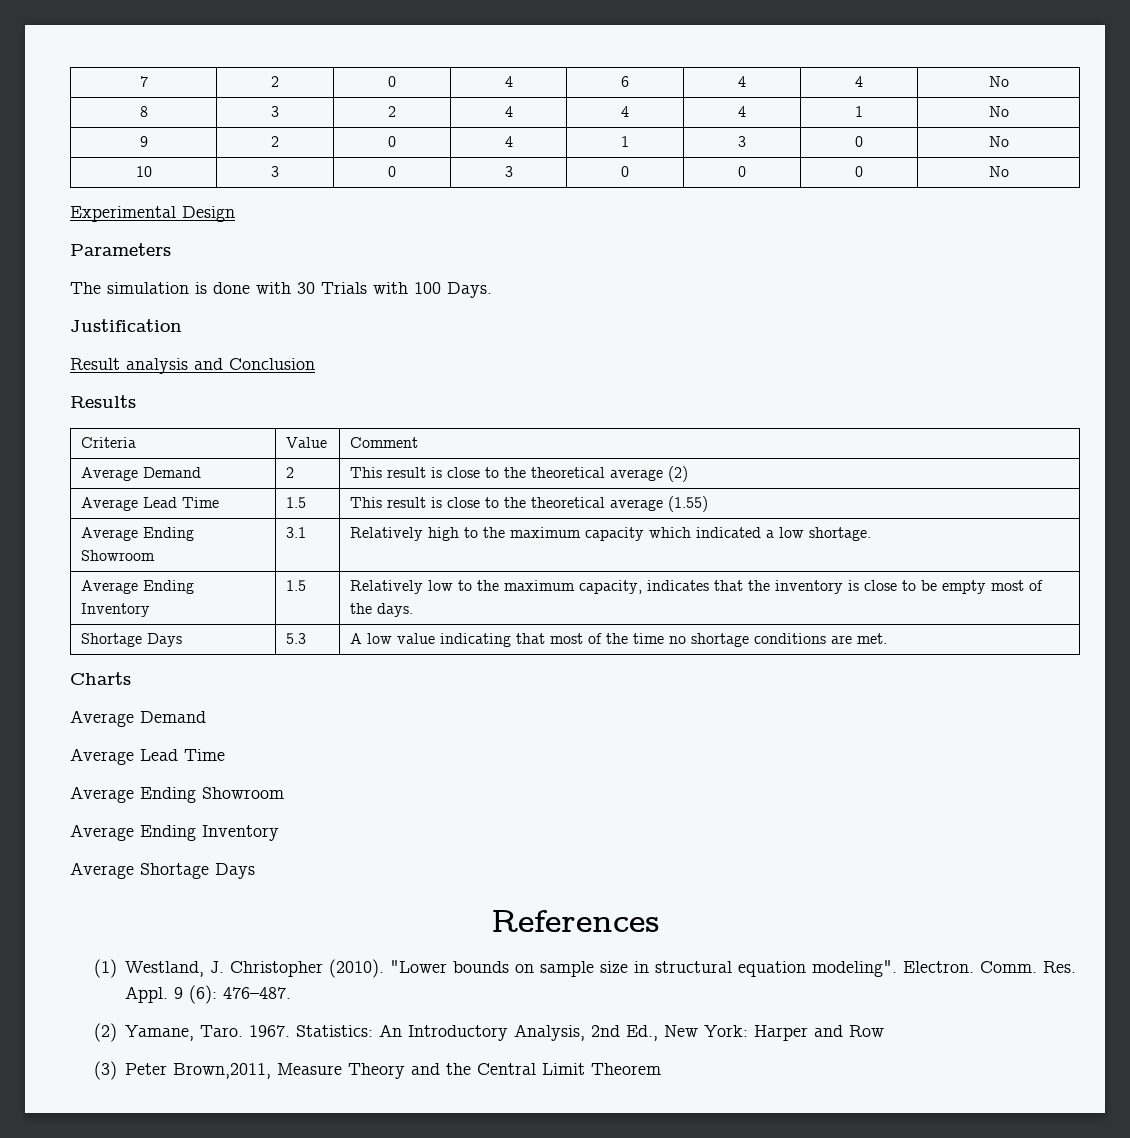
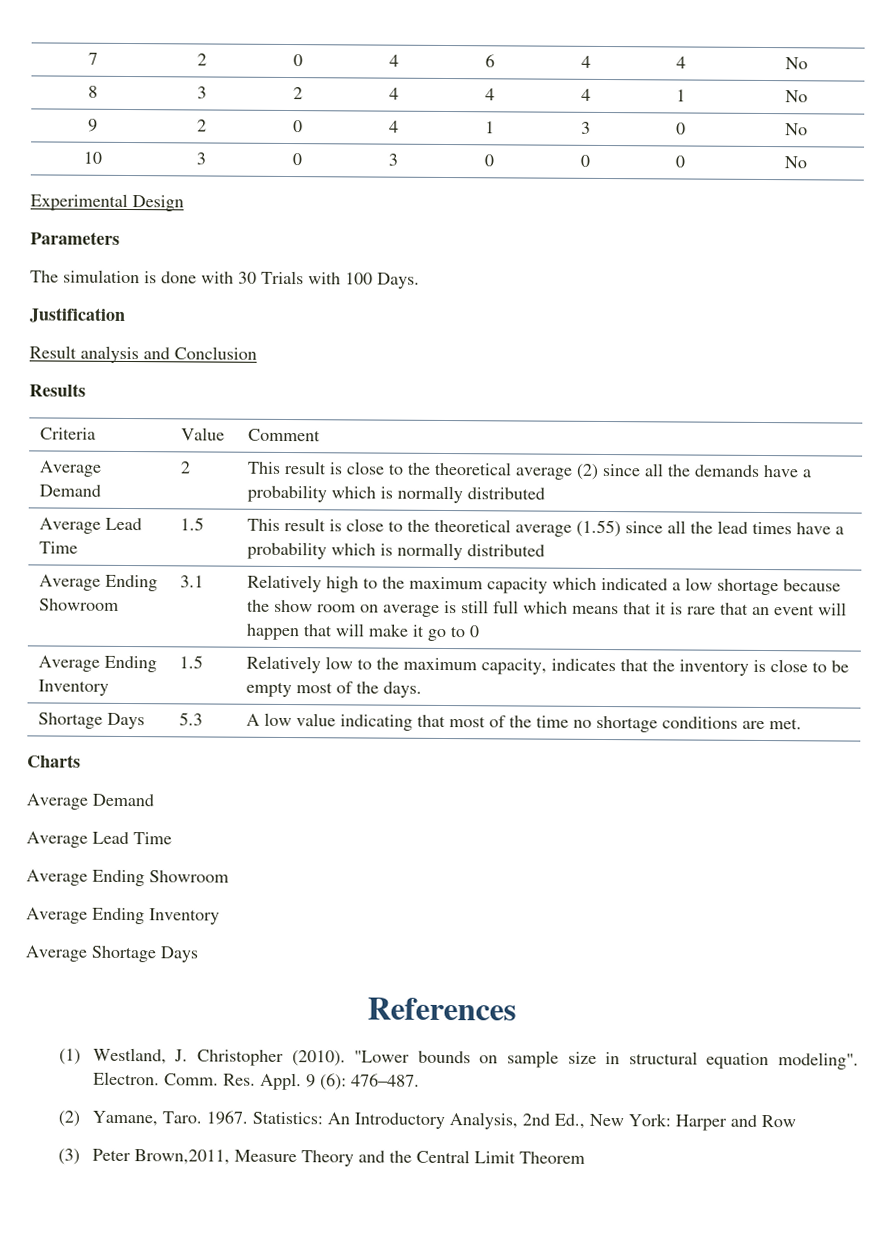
- Average Demand | 2 | This result is close to the theoretical average (2)
+ Average Demand | 2 | This result is close to the theoretical average (2) since all the demands have a probability which is normally distributed
- Average Lead Time | 1.5 | This result is close to the theoretical average (1.55)
+ Average Lead Time | 1.5 | This result is close to the theoretical average (1.55) since all the lead times have a probability which is normally distributed
- Relatively high to the maximum capacity which indicated a low shortage.
+ Relatively high to the maximum capacity which indicated a low shortage because the show room on average is still full which means that it is rare that an event will happen that will make it go to 0

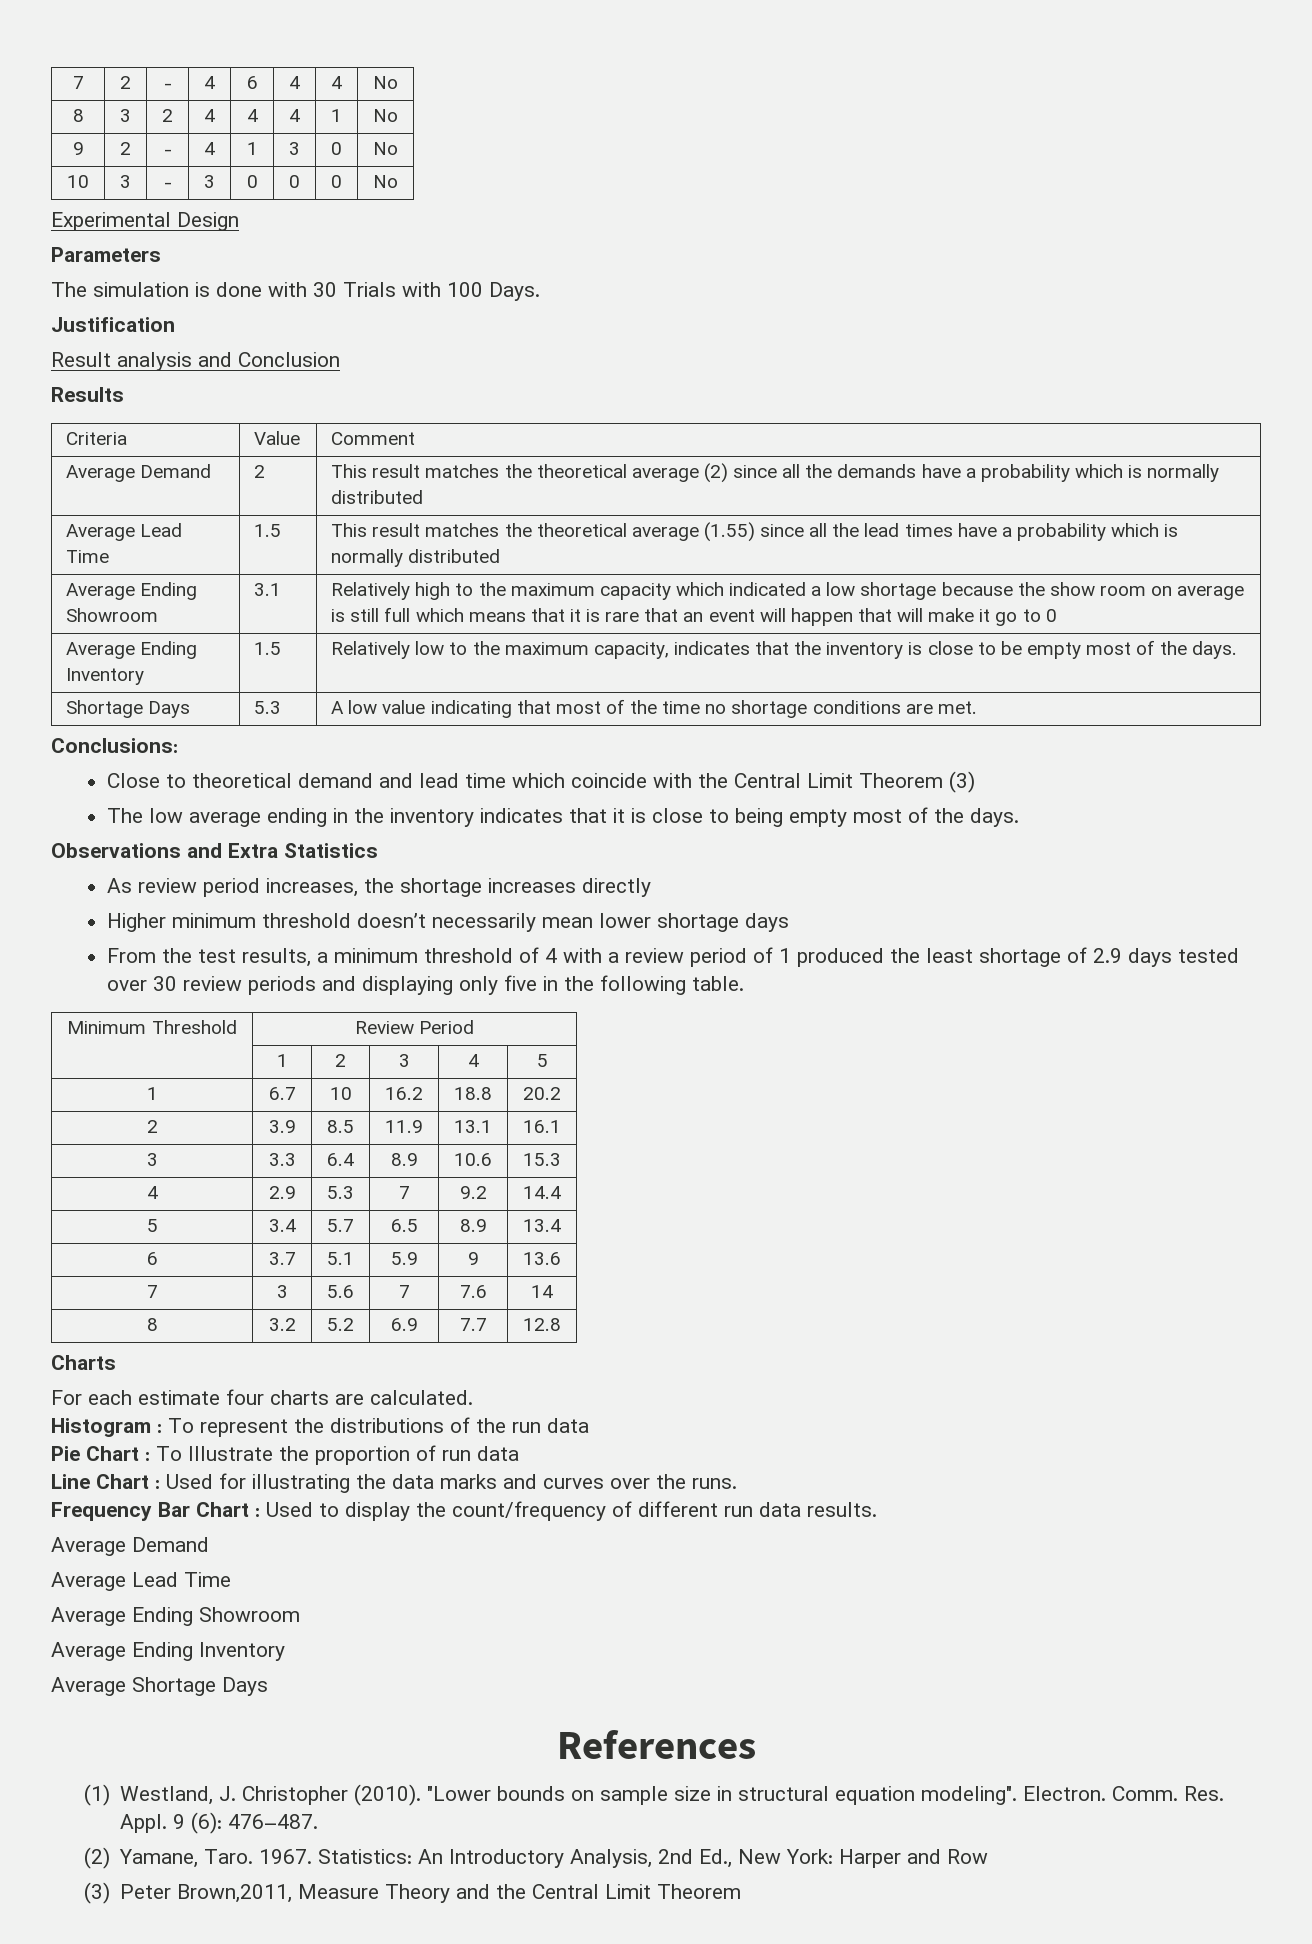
- 7 | 2 | 0 | 4 | 6 | 4 | 4 | No
+ 7 | 2 | - | 4 | 6 | 4 | 4 | No
- 9 | 2 | 0 | 4 | 1 | 3 | 0 | No
+ 9 | 2 | - | 4 | 1 | 3 | 0 | No
- 10 | 3 | 0 | 3 | 0 | 0 | 0 | No
+ 10 | 3 | - | 3 | 0 | 0 | 0 | No
- Average Demand | 2 | This result is close to the theoretical average (2) since all the demands have a probability which is normally distributed
+ Average Demand | 2 | This result matches the theoretical average (2) since all the demands have a probability which is normally distributed
- Average Lead Time | 1.5 | This result is close to the theoretical average (1.55) since all the lead times have a probability which is normally distributed
+ Average Lead Time | 1.5 | This result matches the theoretical average (1.55) since all the lead times have a probability which is normally distributed
+ Conclusions:
+ Close to theoretical demand and lead time which coincide with the Central Limit Theorem (3)
+ The low average ending in the inventory indicates that it is close to being empty most of the days.
+ Observations and Extra Statistics
+ As review period increases, the shortage increases directly
+ Higher minimum threshold doesn’t necessarily mean lower shortage days
+ From the test results, a minimum threshold of 4 with a review period of 1 produced the least shortage of 2.9 days tested over 30 review periods and displaying only five in the following table.
+ Minimum Threshold | Review Period
+ | 1 | 2 | 3 | 4 | 5
+ 1 | 6.7 | 10 | 16.2 | 18.8 | 20.2
+ 2 | 3.9 | 8.5 | 11.9 | 13.1 | 16.1
+ 3 | 3.3 | 6.4 | 8.9 | 10.6 | 15.3
+ 4 | 2.9 | 5.3 | 7 | 9.2 | 14.4
+ 5 | 3.4 | 5.7 | 6.5 | 8.9 | 13.4
+ 6 | 3.7 | 5.1 | 5.9 | 9 | 13.6
+ 7 | 3 | 5.6 | 7 | 7.6 | 14
+ 8 | 3.2 | 5.2 | 6.9 | 7.7 | 12.8
  Charts
+ For each estimate four charts are calculated.
+ Histogram : To represent the distributions of the run data
+ Pie Chart : To Illustrate the proportion of run data
+ Line Chart : Used for illustrating the data marks and curves over the runs.
+ Frequency Bar Chart : Used to display the count/frequency of different run data results.

